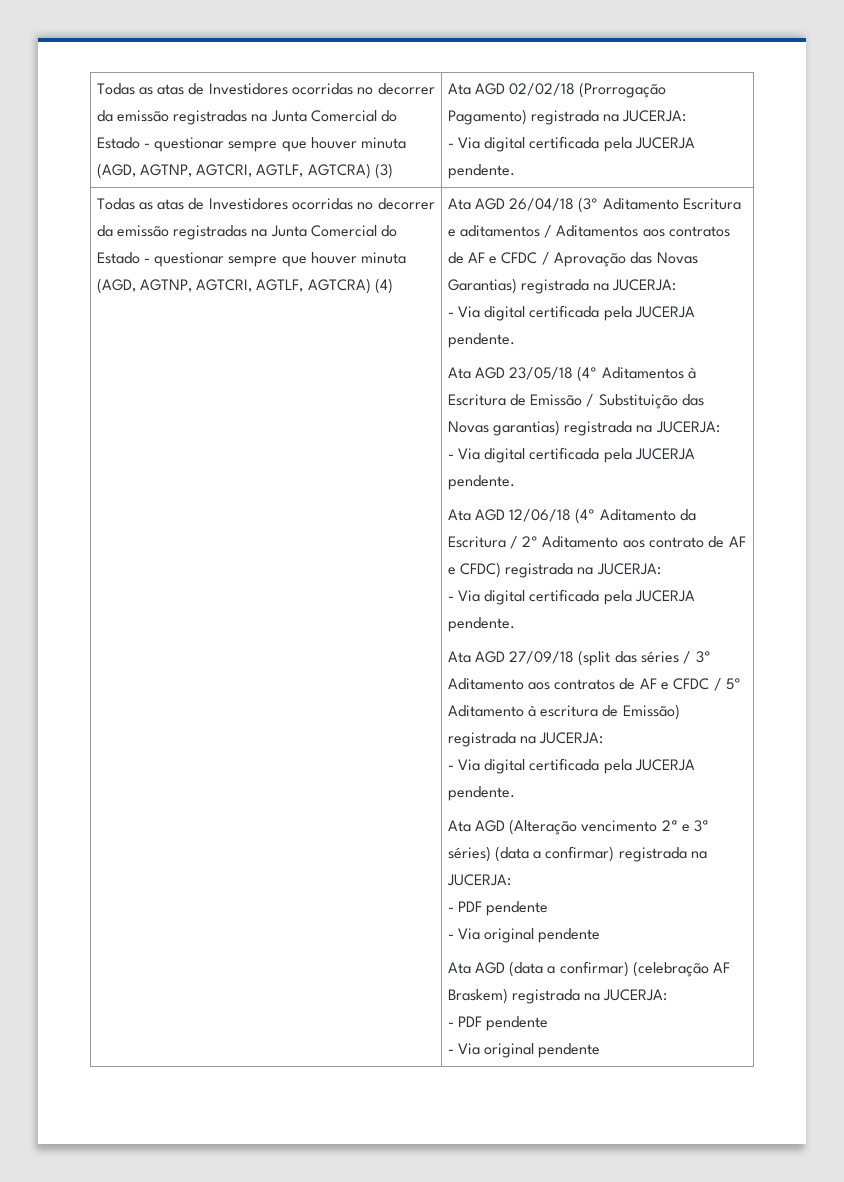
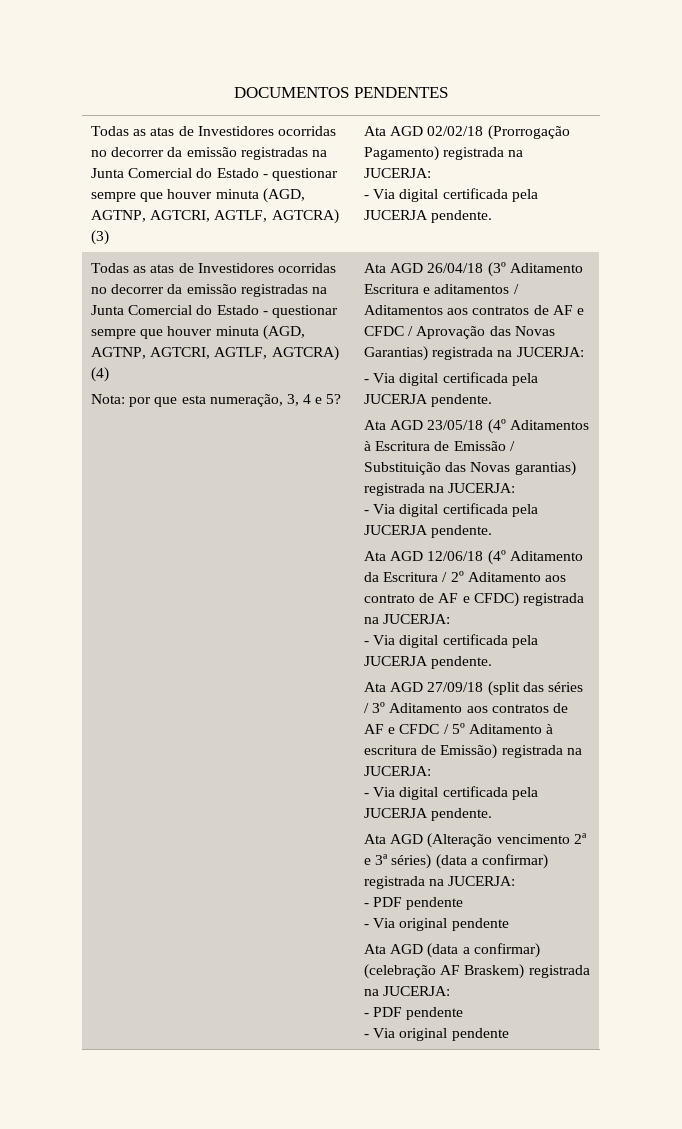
+ DOCUMENTOS PENDENTES
+ Nota: por que esta numeração, 3, 4 e 5?

